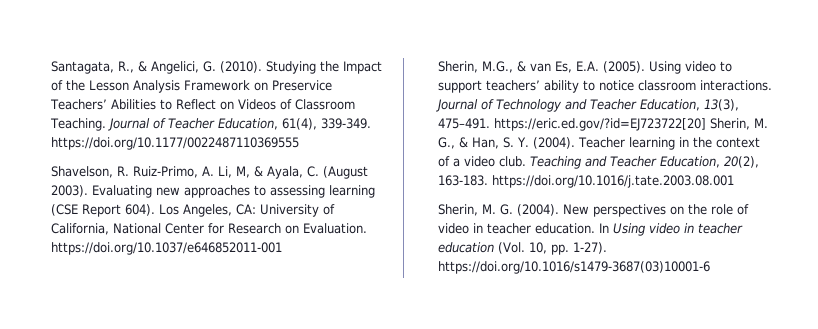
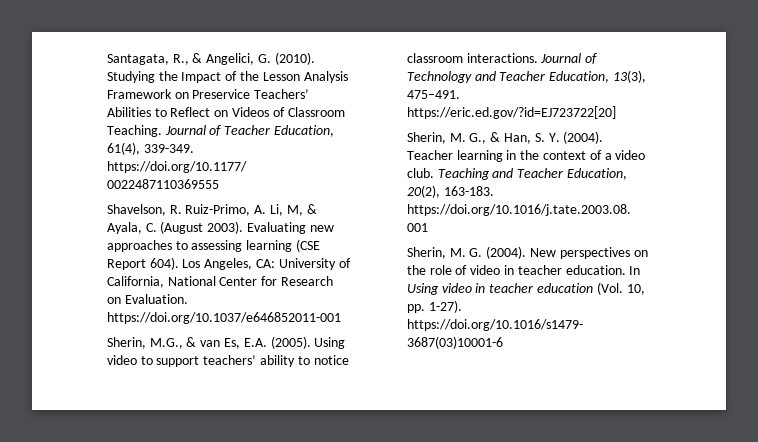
- Journal of Technology and Teacher Education, 13(3), 475–491. https://eric.ed.gov/?id=EJ723722[20] Sherin, M. G., & Han, S. Y. (2004).
+ Journal of Technology and Teacher Education, 13(3), 475–491. https://eric.ed.gov/?id=EJ723722[20]
+ Sherin, M. G., & Han, S. Y. (2004).

